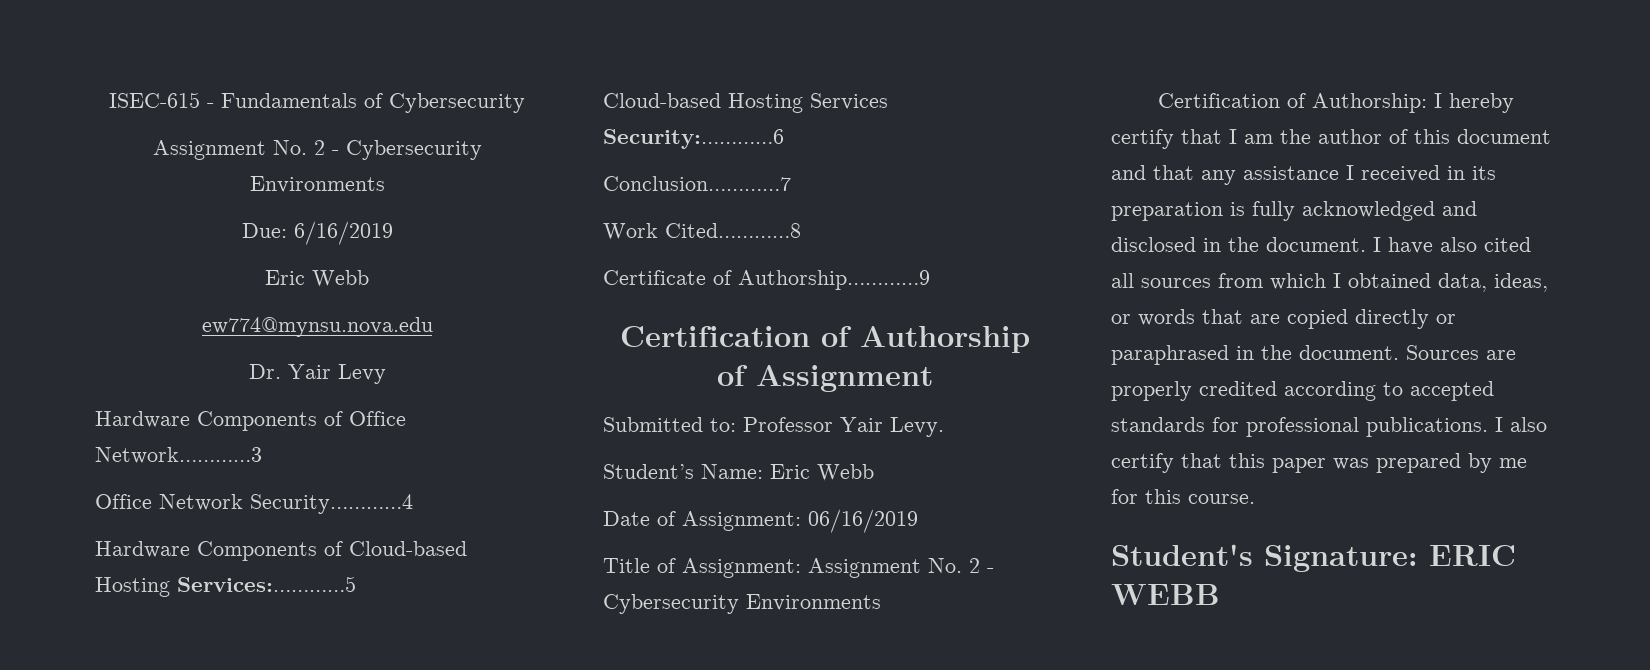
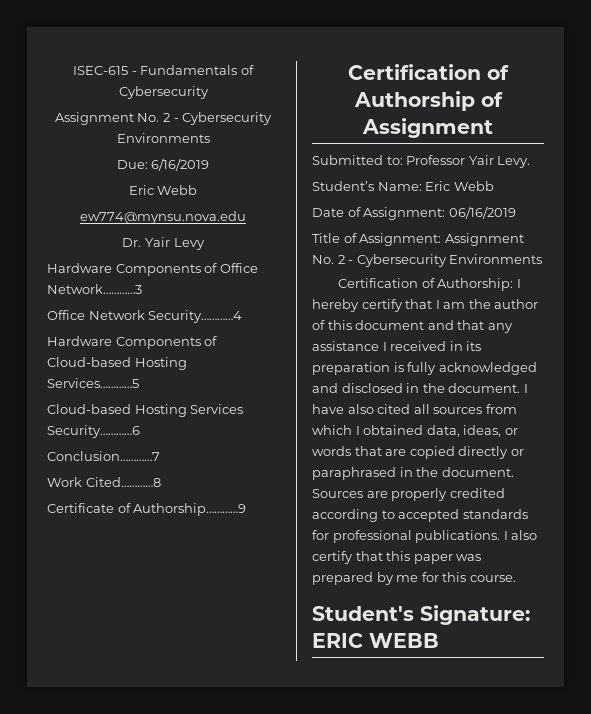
- Hardware Components of Cloud-based Hosting Services:…………5
+ Hardware Components of Cloud-based Hosting Services…………5
- Cloud-based Hosting Services Security:…………6
+ Cloud-based Hosting Services Security…………6

